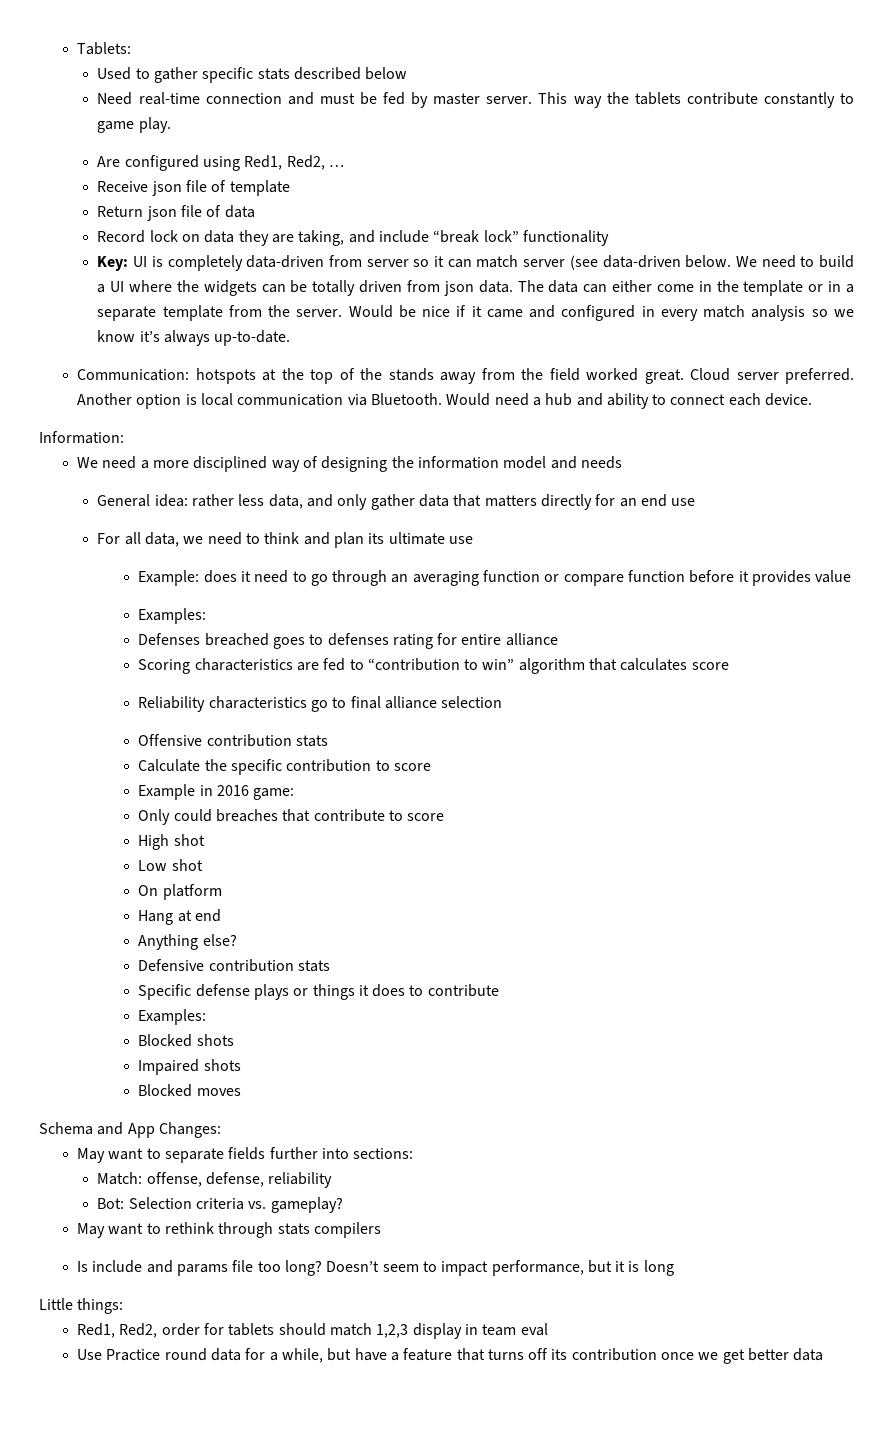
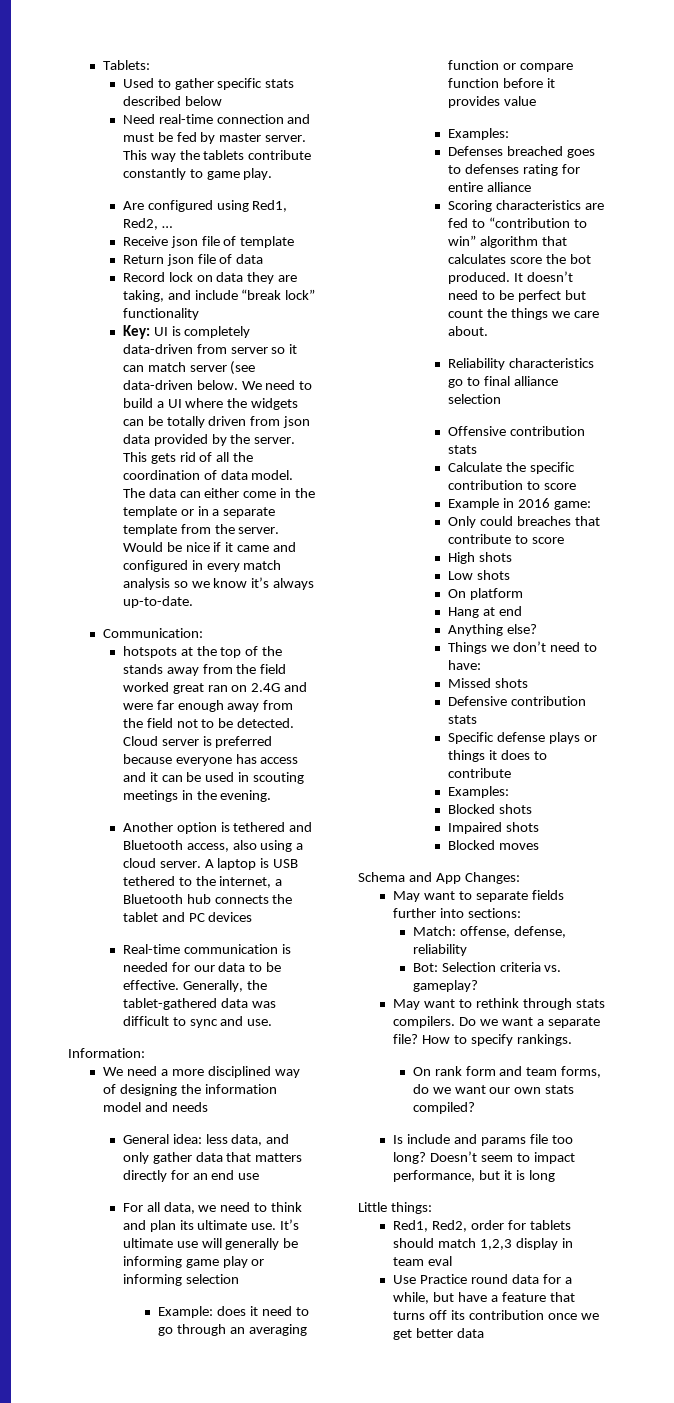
- We need to build a UI where the widgets can be totally driven from json data.
+ We need to build a UI where the widgets can be totally driven from json data provided by the server. This gets rid of all the coordination of data model.
- Communication: hotspots at the top of the stands away from the field worked great. Cloud server preferred. Another option is local communication via Bluetooth. Would need a hub and ability to connect each device.
+ Communication:
+ hotspots at the top of the stands away from the field worked great ran on 2.4G and were far enough away from the field not to be detected. Cloud server is preferred because everyone has access and it can be used in scouting meetings in the evening.
+ Another option is tethered and Bluetooth access, also using a cloud server. A laptop is USB tethered to the internet, a Bluetooth hub connects the tablet and PC devices
+ Real-time communication is needed for our data to be effective. Generally, the tablet-gathered data was difficult to sync and use.
- General idea: rather less data, and only gather data that matters directly for an end use
+ General idea: less data, and only gather data that matters directly for an end use
- For all data, we need to think and plan its ultimate use
+ For all data, we need to think and plan its ultimate use. It’s ultimate use will generally be informing game play or informing selection
- Scoring characteristics are fed to “contribution to win” algorithm that calculates score
+ Scoring characteristics are fed to “contribution to win” algorithm that calculates score the bot produced. It doesn’t need to be perfect but count the things we care about.
- High shot
+ High shots
- Low shot
+ Low shots
+ Things we don’t need to have:
+ Missed shots
- May want to rethink through stats compilers
+ May want to rethink through stats compilers. Do we want a separate file? How to specify rankings.
+ On rank form and team forms, do we want our own stats compiled?

